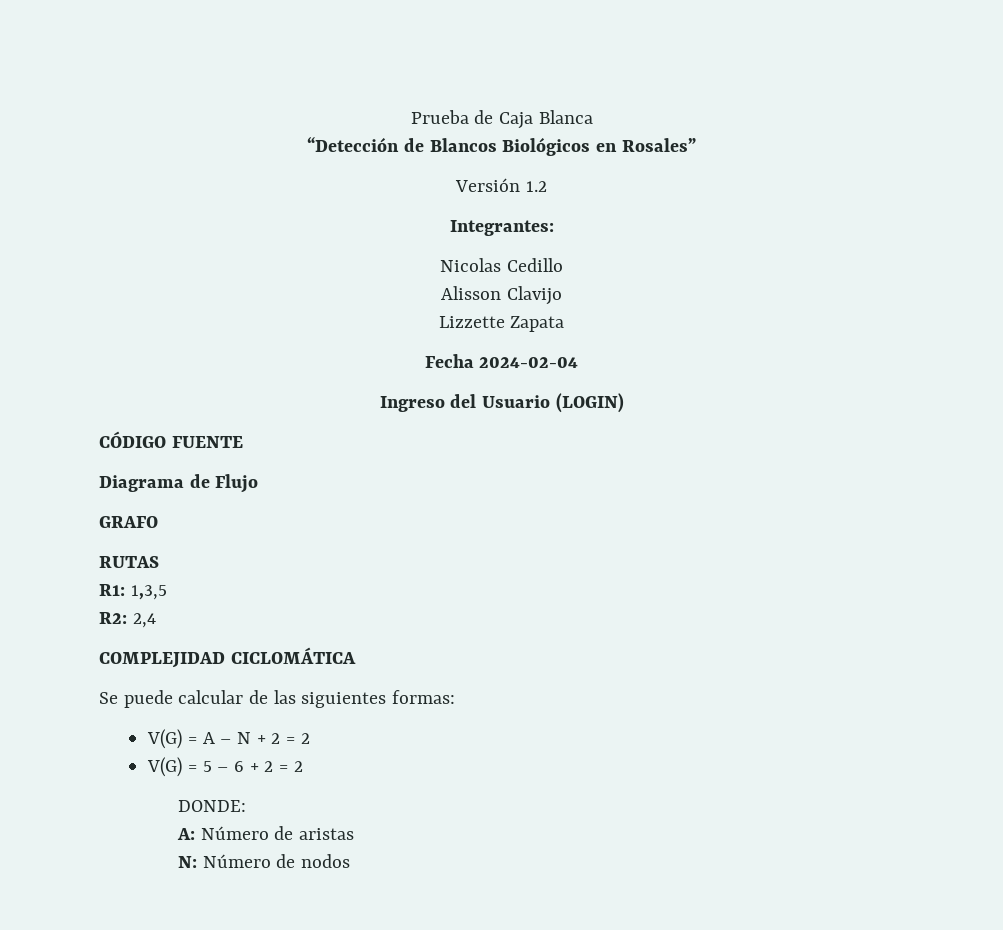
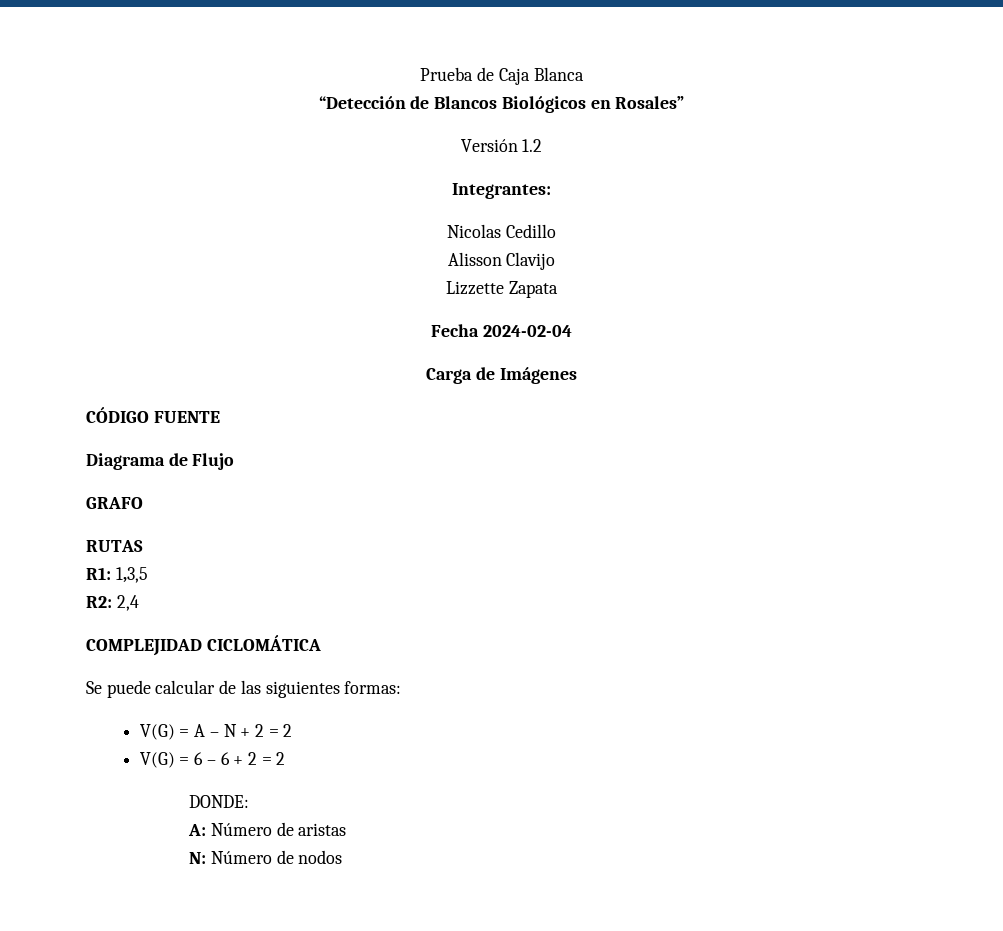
- Ingreso del Usuario (LOGIN)
+ Carga de Imágenes
- V(G) = 5 – 6 + 2 = 2
+ V(G) = 6 – 6 + 2 = 2

